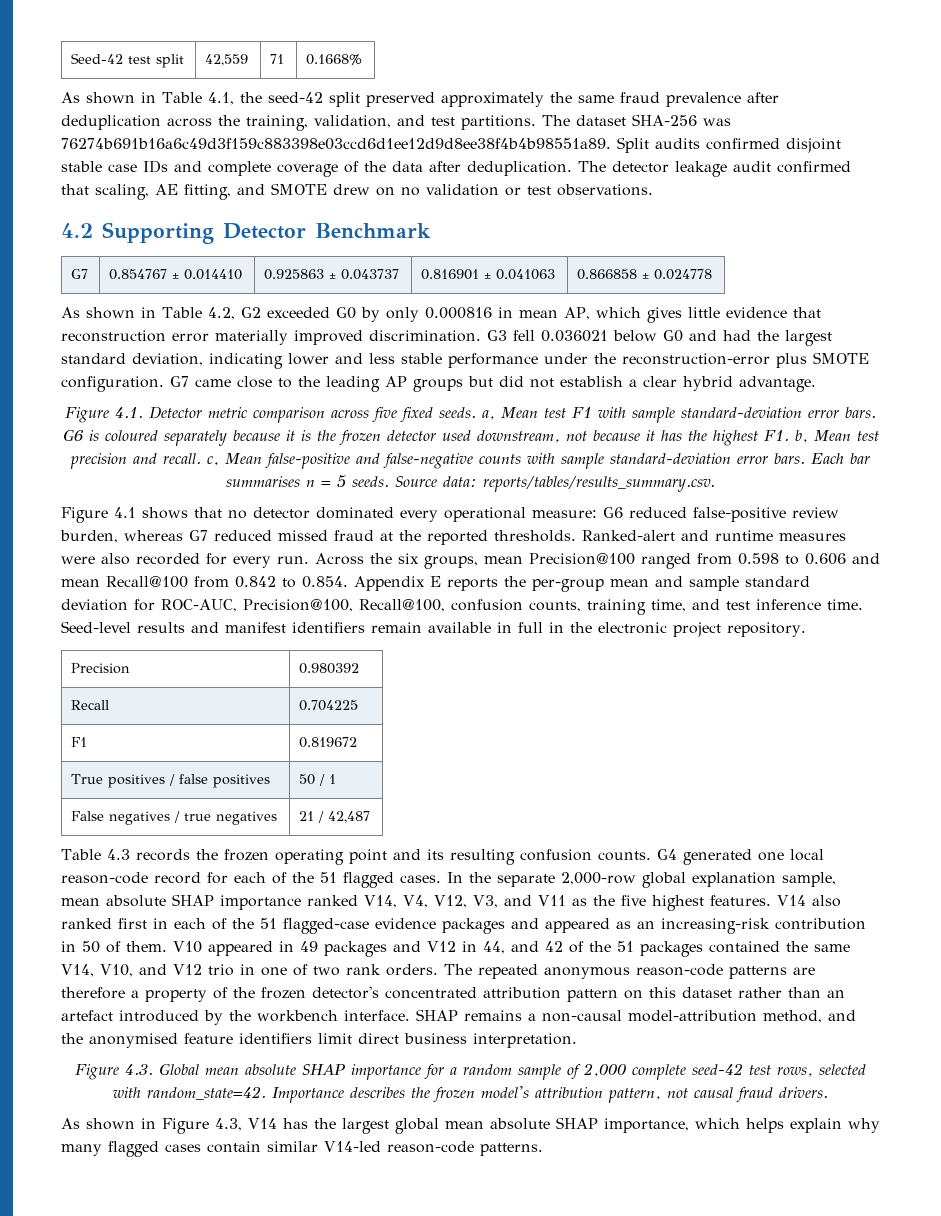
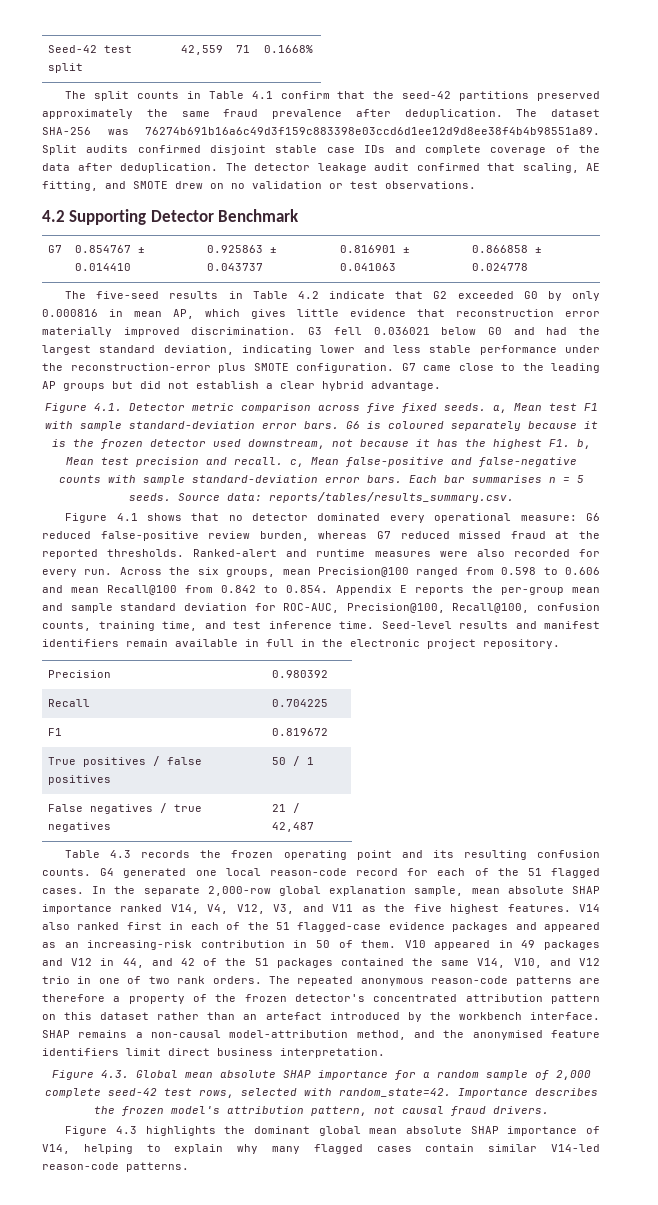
- As shown in Table 4.1, the seed-42 split preserved approximately the same fraud prevalence after deduplication across the training, validation, and test partitions.
+ The split counts in Table 4.1 confirm that the seed-42 partitions preserved approximately the same fraud prevalence after deduplication.
- As shown in Table 4.2, G2 exceeded G0 by only 0.000816 in mean AP, which gives little evidence that reconstruction error materially improved discrimination.
+ The five-seed results in Table 4.2 indicate that G2 exceeded G0 by only 0.000816 in mean AP, which gives little evidence that reconstruction error materially improved discrimination.
- As shown in Figure 4.3, V14 has the largest global mean absolute SHAP importance, which helps explain why many flagged cases contain similar V14-led reason-code patterns.
+ Figure 4.3 highlights the dominant global mean absolute SHAP importance of V14, helping to explain why many flagged cases contain similar V14-led reason-code patterns.

